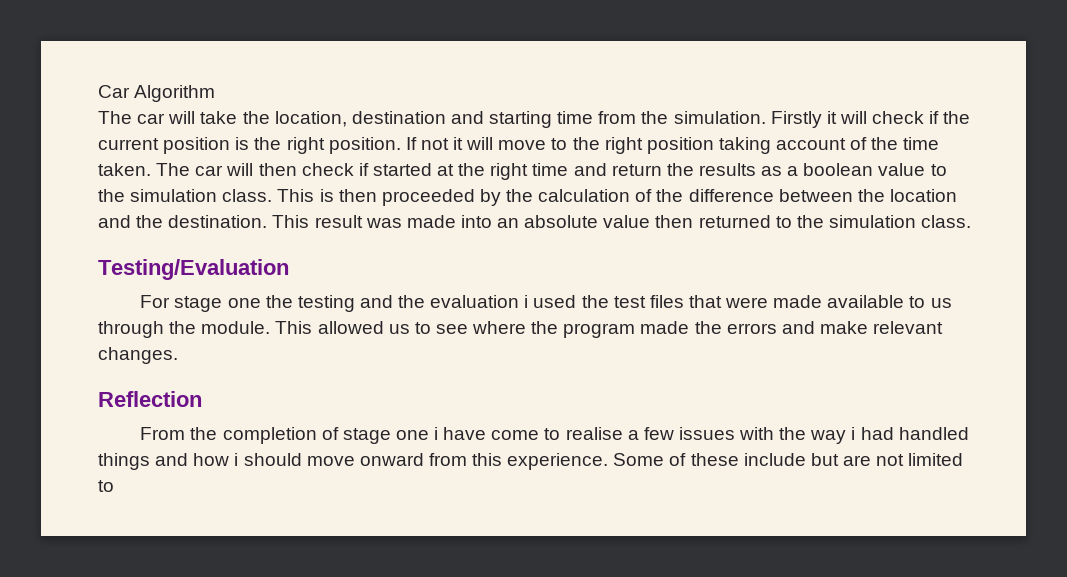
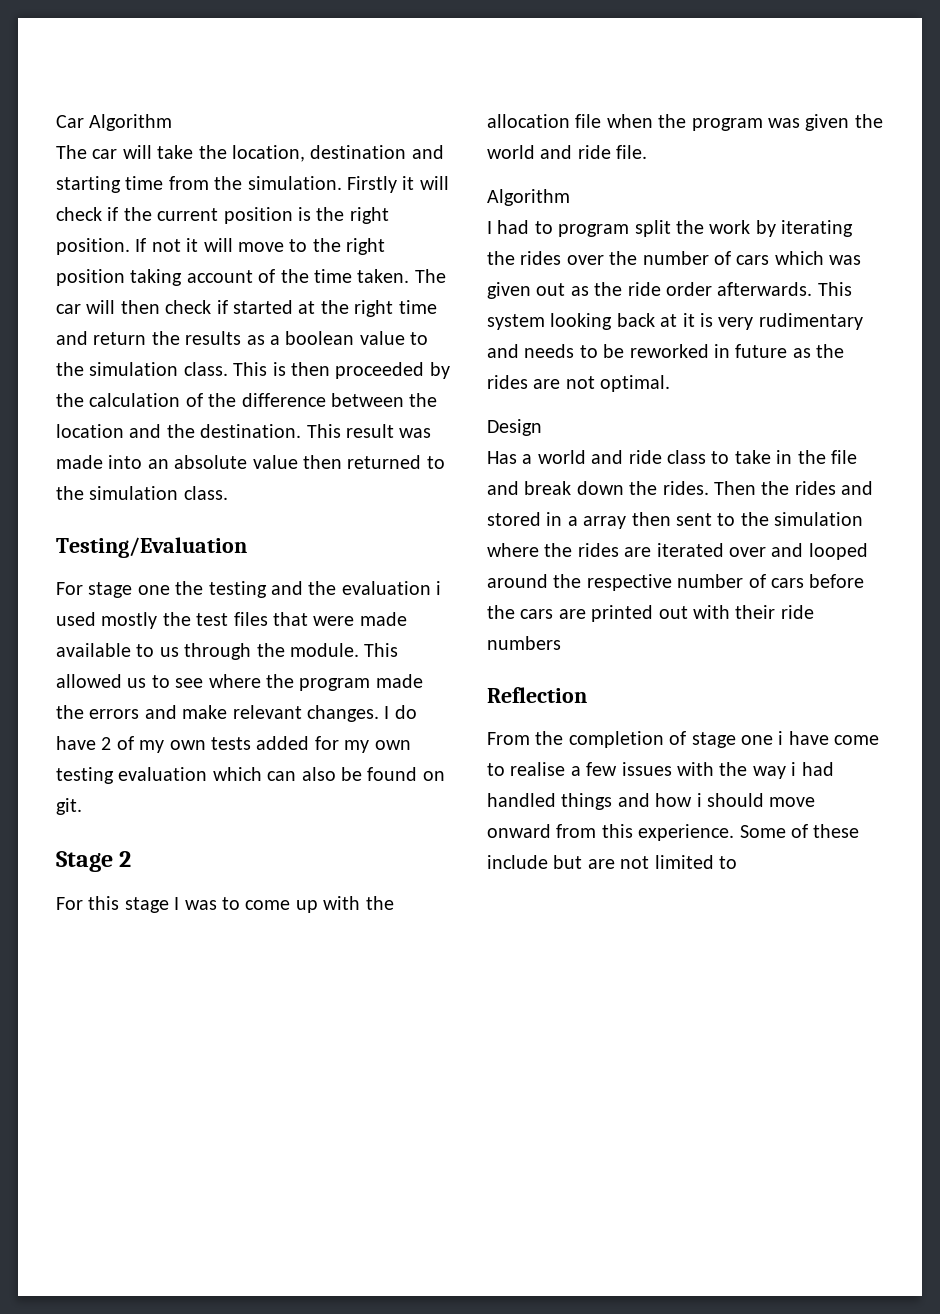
- For stage one the testing and the evaluation i used the test files that were made available to us through the module.
+ For stage one the testing and the evaluation i used mostly the test files that were made available to us through the module.
+ I do have 2 of my own tests added for my own testing evaluation which can also be found on git.
+ Stage 2
+ For this stage I was to come up with the allocation file when the program was given the world and ride file.
+ Algorithm
+ I had to program split the work by iterating the rides over the number of cars which was given out as the ride order afterwards. This system looking back at it is very rudimentary and needs to be reworked in future as the rides are not optimal.
+ Design
+ Has a world and ride class to take in the file and break down the rides. Then the rides and stored in a array then sent to the simulation where the rides are iterated over and looped around the respective number of cars before the cars are printed out with their ride numbers

